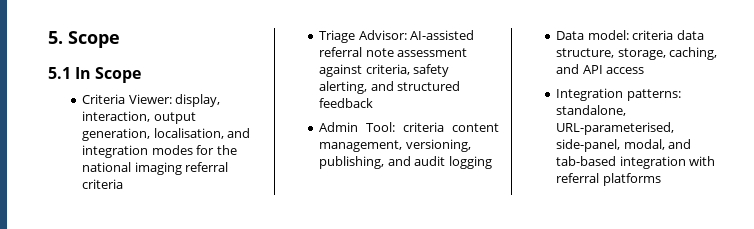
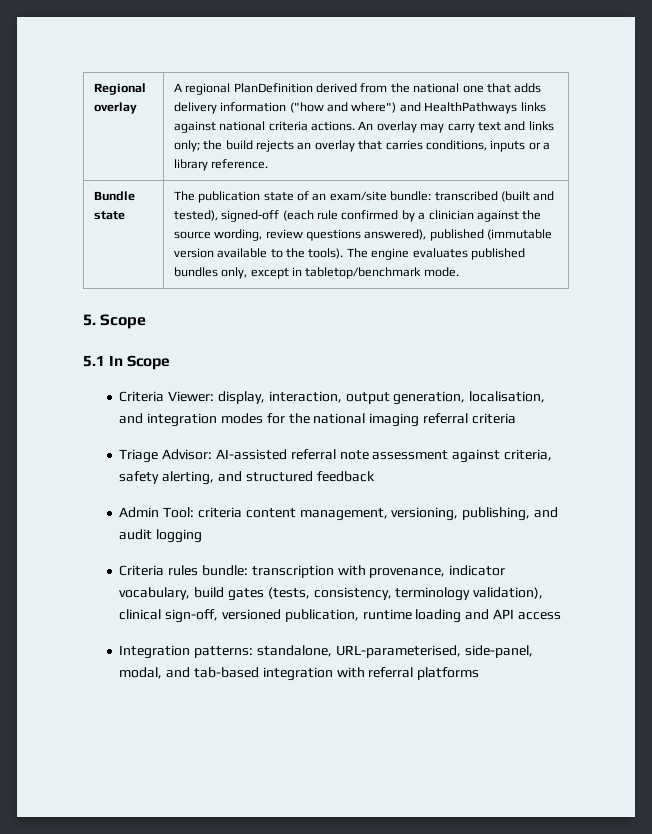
+ Regional overlay | A regional PlanDefinition derived from the national one that adds delivery information ("how and where") and HealthPathways links against national criteria actions. An overlay may carry text and links only; the build rejects an overlay that carries conditions, inputs or a library reference.
+ Bundle state | The publication state of an exam/site bundle: transcribed (built and tested), signed-off (each rule confirmed by a clinician against the source wording, review questions answered), published (immutable version available to the tools). The engine evaluates published bundles only, except in tabletop/benchmark mode.
- Data model: criteria data structure, storage, caching, and API access
+ Criteria rules bundle: transcription with provenance, indicator vocabulary, build gates (tests, consistency, terminology validation), clinical sign-off, versioned publication, runtime loading and API access

